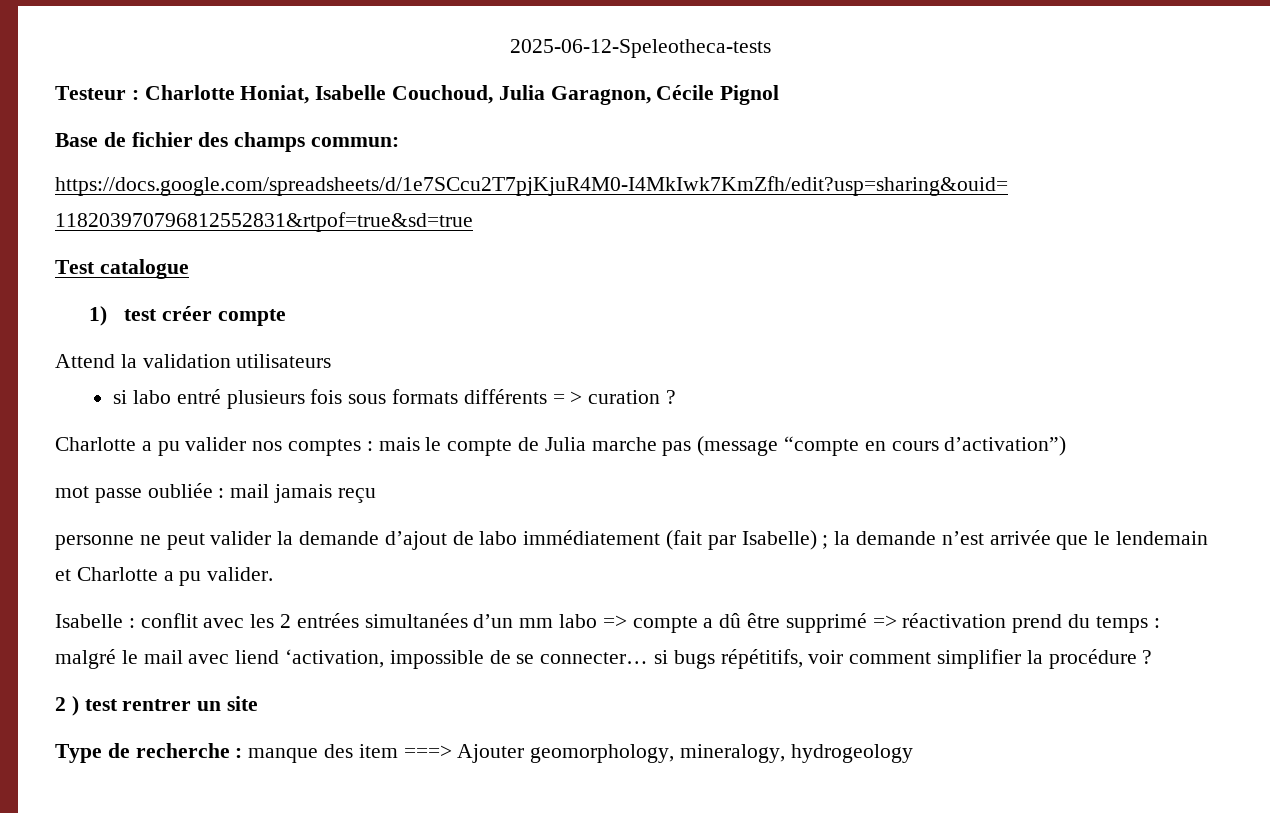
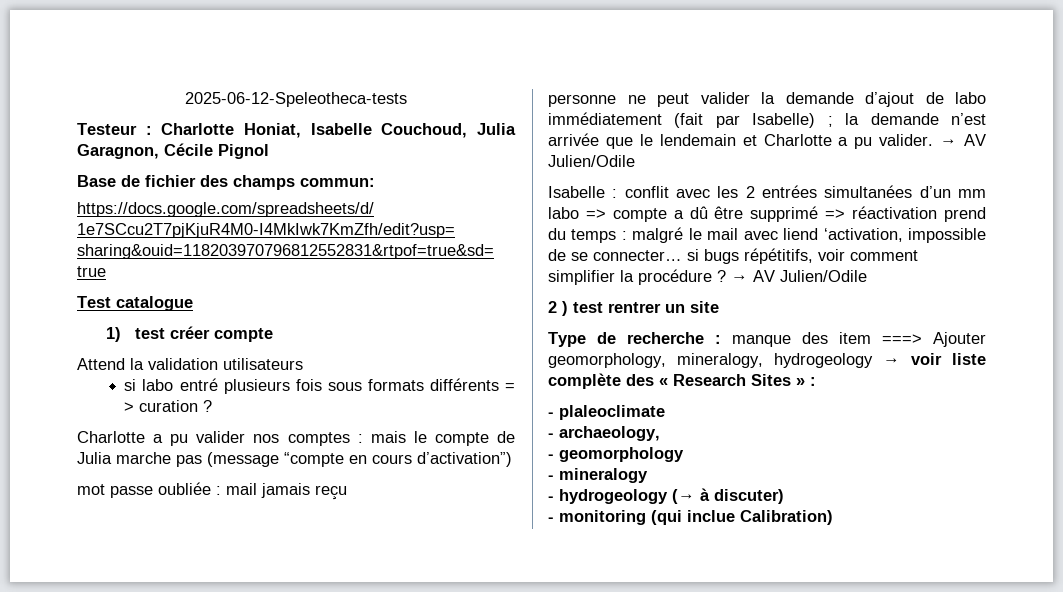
- personne ne peut valider la demande d’ajout de labo immédiatement (fait par Isabelle) ; la demande n’est arrivée que le lendemain et Charlotte a pu valider.
+ personne ne peut valider la demande d’ajout de labo immédiatement (fait par Isabelle) ; la demande n’est arrivée que le lendemain et Charlotte a pu valider. → AV Julien/Odile
- Isabelle : conflit avec les 2 entrées simultanées d’un mm labo => compte a dû être supprimé => réactivation prend du temps : malgré le mail avec liend ‘activation, impossible de se connecter… si bugs répétitifs, voir comment simplifier la procédure ?
+ Isabelle : conflit avec les 2 entrées simultanées d’un mm labo => compte a dû être supprimé => réactivation prend du temps : malgré le mail avec liend ‘activation, impossible de se connecter… si bugs répétitifs, voir comment simplifier la procédure ? → AV Julien/Odile
- Type de recherche : manque des item ===> Ajouter geomorphology, mineralogy, hydrogeology
+ Type de recherche : manque des item ===> Ajouter geomorphology, mineralogy, hydrogeology → voir liste complète des « Research Sites » :
+ - plaleoclimate
+ - archaeology,
+ - geomorphology
+ - mineralogy
+ - hydrogeology (→ à discuter)
+ - monitoring (qui inclue Calibration)

